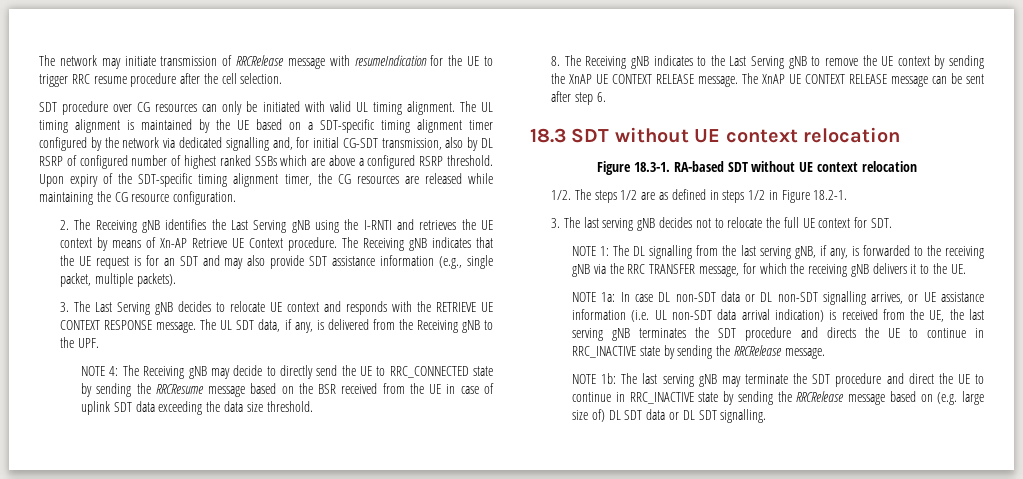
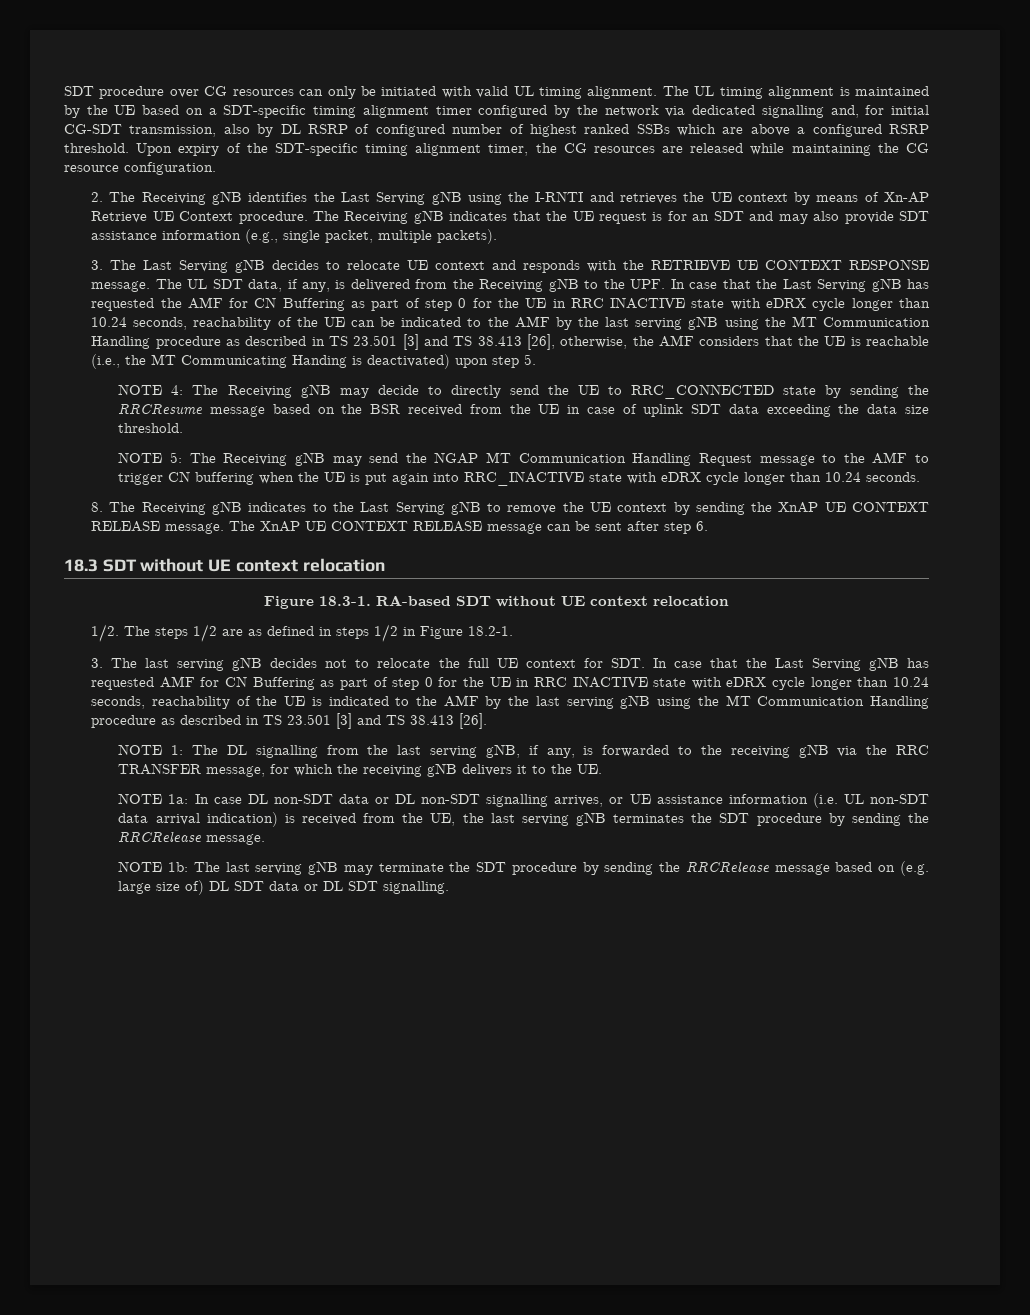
- The network may initiate transmission of RRCRelease message with resumeIndication for the UE to trigger RRC resume procedure after the cell selection.
- The UL SDT data, if any, is delivered from the Receiving gNB to the UPF.
+ The UL SDT data, if any, is delivered from the Receiving gNB to the UPF. In case that the Last Serving gNB has requested the AMF for CN Buffering as part of step 0 for the UE in RRC INACTIVE state with eDRX cycle longer than 10.24 seconds, reachability of the UE can be indicated to the AMF by the last serving gNB using the MT Communication Handling procedure as described in TS 23.501 [3] and TS 38.413 [26], otherwise, the AMF considers that the UE is reachable (i.e., the MT Communicating Handing is deactivated) upon step 5.
+ NOTE 5: The Receiving gNB may send the NGAP MT Communication Handling Request message to the AMF to trigger CN buffering when the UE is put again into RRC_INACTIVE state with eDRX cycle longer than 10.24 seconds.
- 3. The last serving gNB decides not to relocate the full UE context for SDT.
+ 3. The last serving gNB decides not to relocate the full UE context for SDT. In case that the Last Serving gNB has requested AMF for CN Buffering as part of step 0 for the UE in RRC INACTIVE state with eDRX cycle longer than 10.24 seconds, reachability of the UE is indicated to the AMF by the last serving gNB using the MT Communication Handling procedure as described in TS 23.501 [3] and TS 38.413 [26].
- NOTE 1a: In case DL non-SDT data or DL non-SDT signalling arrives, or UE assistance information (i.e. UL non-SDT data arrival indication) is received from the UE, the last serving gNB terminates the SDT procedure and directs the UE to continue in RRC_INACTIVE state by sending the RRCRelease message.
+ NOTE 1a: In case DL non-SDT data or DL non-SDT signalling arrives, or UE assistance information (i.e. UL non-SDT data arrival indication) is received from the UE, the last serving gNB terminates the SDT procedure by sending the RRCRelease message.
- NOTE 1b: The last serving gNB may terminate the SDT procedure and direct the UE to continue in RRC_INACTIVE state by sending the RRCRelease message based on (e.g. large size of) DL SDT data or DL SDT signalling.
+ NOTE 1b: The last serving gNB may terminate the SDT procedure by sending the RRCRelease message based on (e.g. large size of) DL SDT data or DL SDT signalling.

